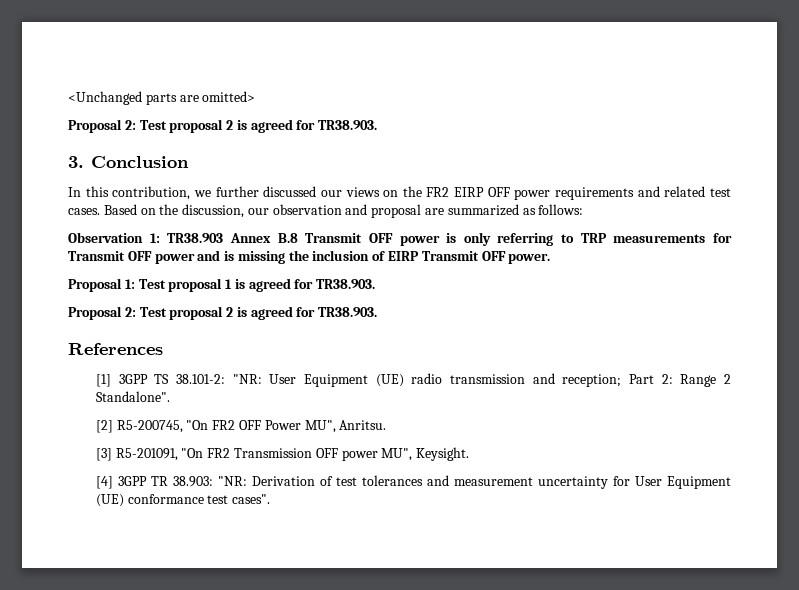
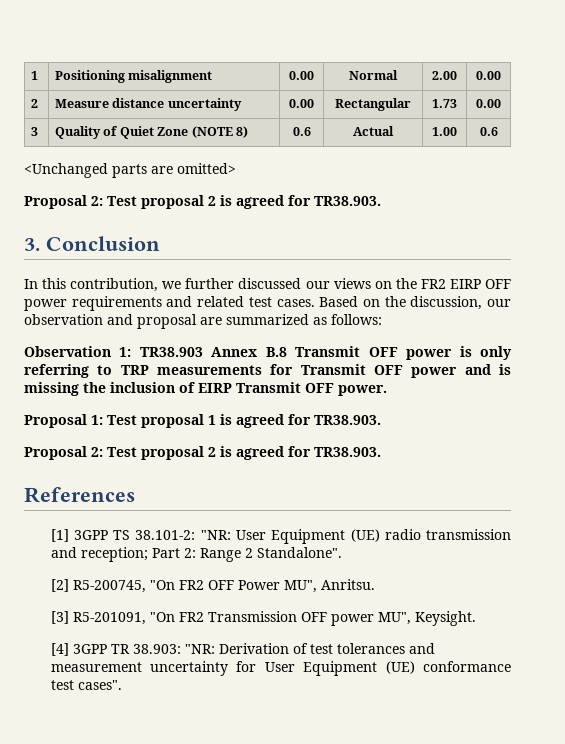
+ 1 | Positioning misalignment | 0.00 | Normal | 2.00 | 0.00
+ 2 | Measure distance uncertainty | 0.00 | Rectangular | 1.73 | 0.00
+ 3 | Quality of Quiet Zone (NOTE 8) | 0.6 | Actual | 1.00 | 0.6

